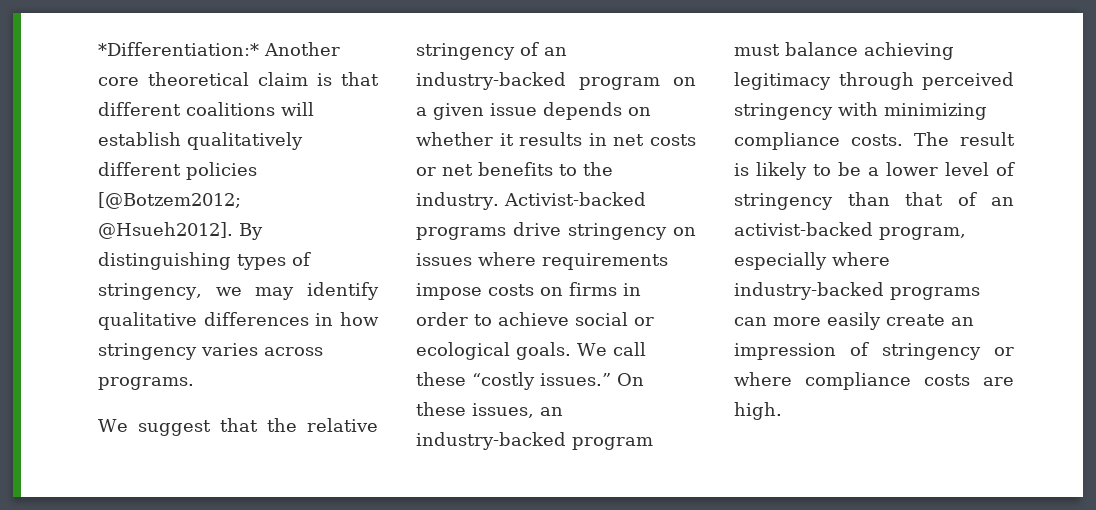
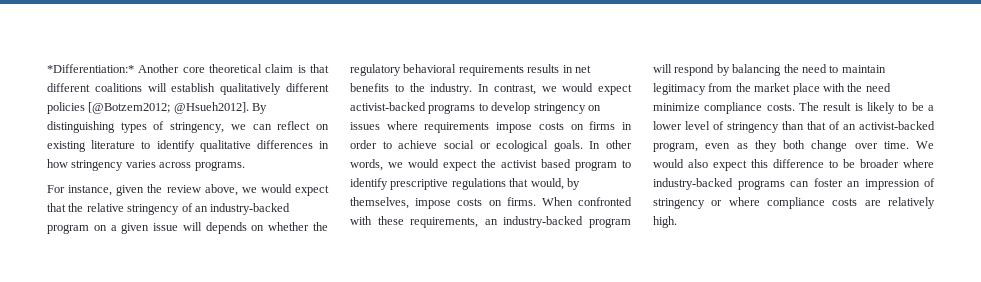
- By distinguishing types of stringency, we may identify qualitative differences in how stringency varies across programs.
+ By distinguishing types of stringency, we can reflect on existing literature to identify qualitative differences in how stringency varies across programs.
- We suggest that the relative stringency of an industry-backed program on a given issue depends on whether it results in net costs or net benefits to the industry. Activist-backed programs drive stringency on issues where requirements impose costs on firms in order to achieve social or ecological goals.
+ For instance, given the review above, we would expect that the relative stringency of an industry-backed program on a given issue will depends on whether the regulatory behavioral requirements results in net benefits to the industry. In contrast, we would expect activist-backed programs to develop stringency on issues where requirements impose costs on firms in order to achieve social or ecological goals.
- We call these “costly issues.” On these issues, an industry-backed program must balance achieving legitimacy through perceived stringency with minimizing compliance costs.
+ In other words, we would expect the activist based program to identify prescriptive regulations that would, by themselves, impose costs on firms. When confronted with these requirements, an industry-backed program will respond by balancing the need to maintain legitimacy from the market place with the need minimize compliance costs.
- The result is likely to be a lower level of stringency than that of an activist-backed program, especially where industry-backed programs can more easily create an impression of stringency or where compliance costs are high.
+ The result is likely to be a lower level of stringency than that of an activist-backed program, even as they both change over time. We would also expect this difference to be broader where industry-backed programs can foster an impression of stringency or where compliance costs are relatively high.

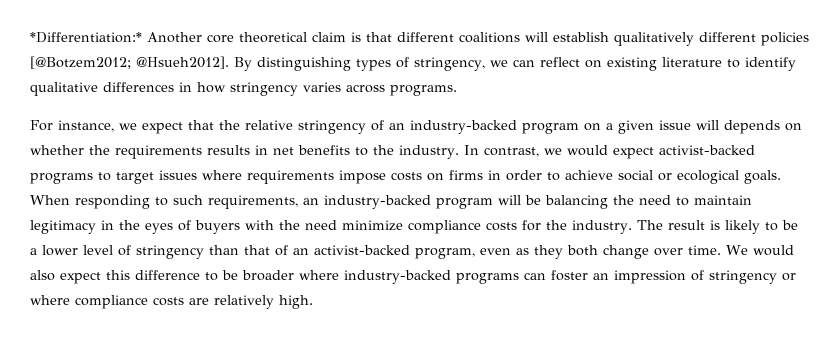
- For instance, given the review above, we would expect that the relative stringency of an industry-backed program on a given issue will depends on whether the regulatory behavioral requirements results in net benefits to the industry.
+ For instance, we expect that the relative stringency of an industry-backed program on a given issue will depends on whether the requirements results in net benefits to the industry.
- In contrast, we would expect activist-backed programs to develop stringency on issues where requirements impose costs on firms in order to achieve social or ecological goals.
+ In contrast, we would expect activist-backed programs to target issues where requirements impose costs on firms in order to achieve social or ecological goals.
- In other words, we would expect the activist based program to identify prescriptive regulations that would, by themselves, impose costs on firms. When confronted with these requirements, an industry-backed program will respond by balancing the need to maintain legitimacy from the market place with the need minimize compliance costs.
+ When responding to such requirements, an industry-backed program will be balancing the need to maintain legitimacy in the eyes of buyers with the need minimize compliance costs for the industry.

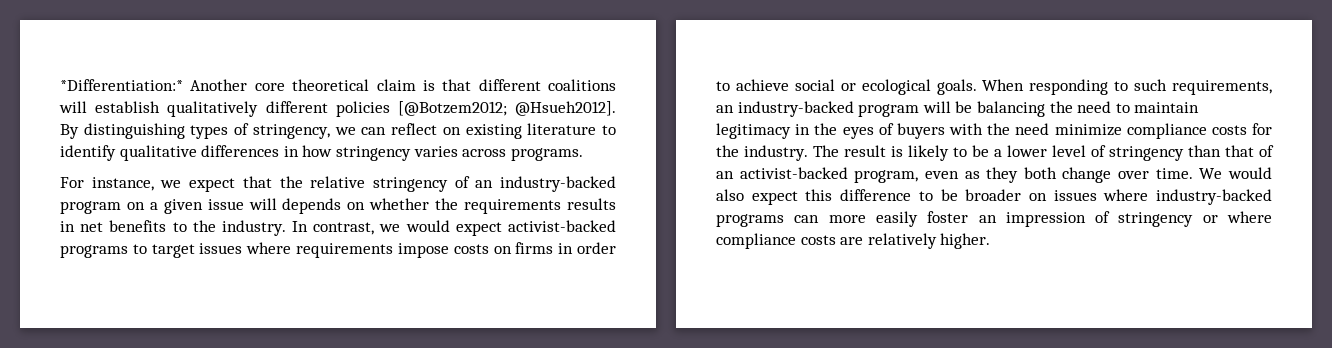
- We would also expect this difference to be broader where industry-backed programs can foster an impression of stringency or where compliance costs are relatively high.
+ We would also expect this difference to be broader on issues where industry-backed programs can more easily foster an impression of stringency or where compliance costs are relatively higher.

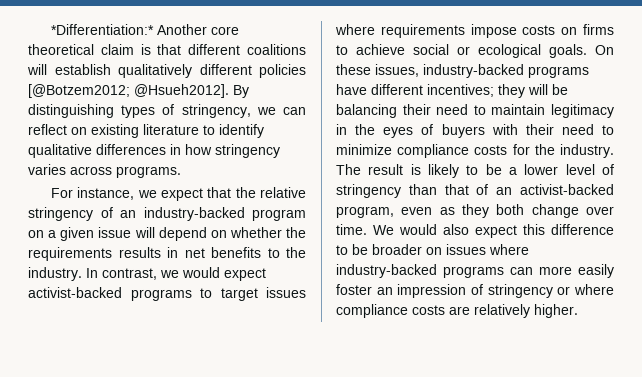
- For instance, we expect that the relative stringency of an industry-backed program on a given issue will depends on whether the requirements results in net benefits to the industry.
+ For instance, we expect that the relative stringency of an industry-backed program on a given issue will depend on whether the requirements results in net benefits to the industry.
- In contrast, we would expect activist-backed programs to target issues where requirements impose costs on firms in order to achieve social or ecological goals.
+ In contrast, we would expect activist-backed programs to target issues where requirements impose costs on firms to achieve social or ecological goals.
- When responding to such requirements, an industry-backed program will be balancing the need to maintain legitimacy in the eyes of buyers with the need minimize compliance costs for the industry.
+ On these issues, industry-backed programs have different incentives; they will be balancing their need to maintain legitimacy in the eyes of buyers with their need to minimize compliance costs for the industry.

